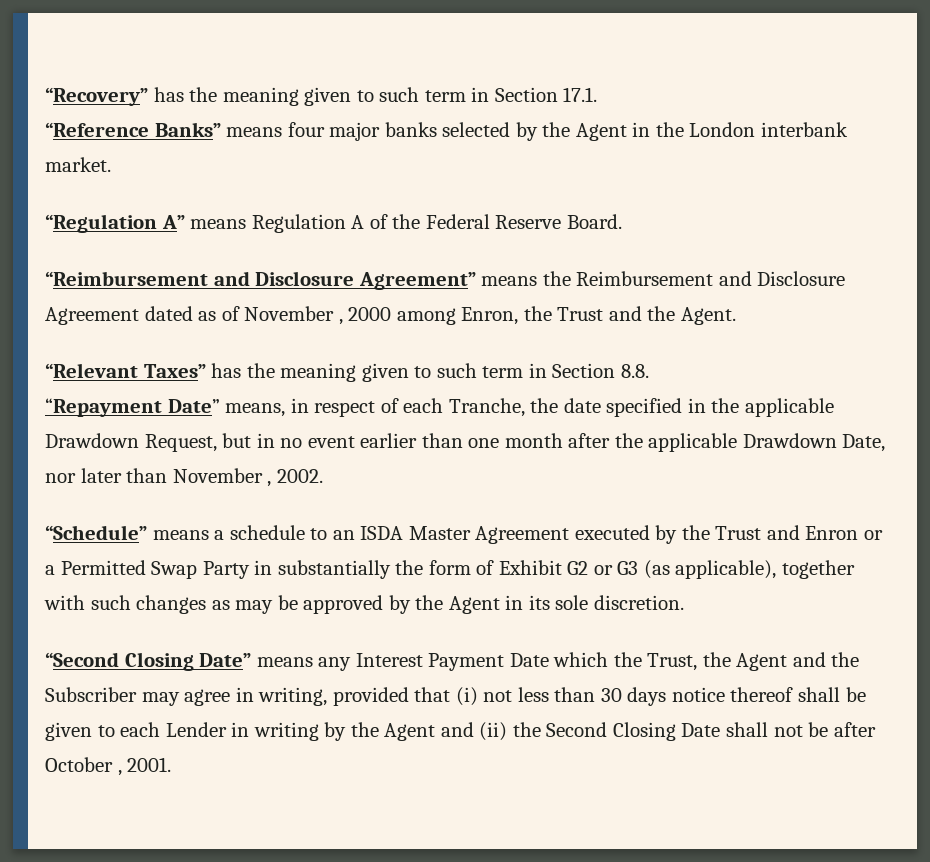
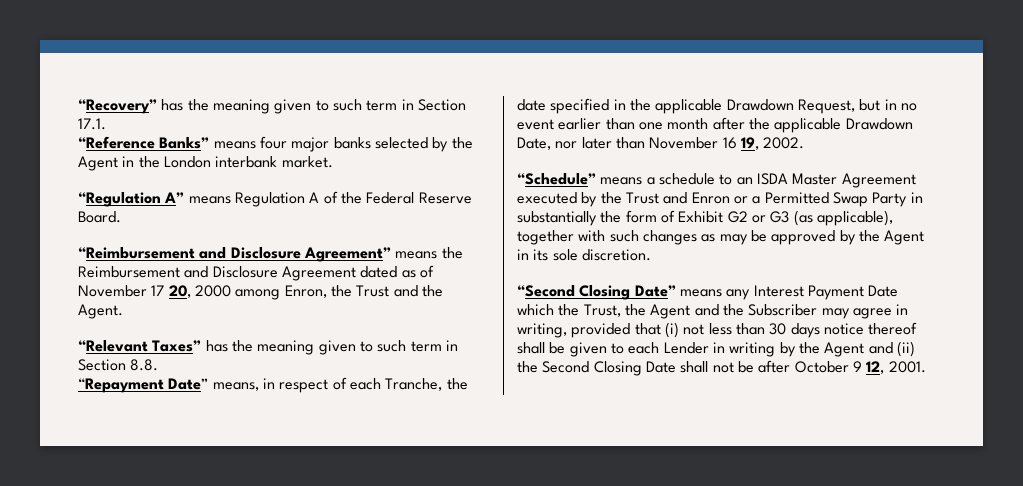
- “Reimbursement and Disclosure Agreement” means the Reimbursement and Disclosure Agreement dated as of November , 2000 among Enron, the Trust and the Agent.
+ “Reimbursement and Disclosure Agreement” means the Reimbursement and Disclosure Agreement dated as of November 17 20, 2000 among Enron, the Trust and the Agent.
- “Repayment Date” means, in respect of each Tranche, the date specified in the applicable Drawdown Request, but in no event earlier than one month after the applicable Drawdown Date, nor later than November , 2002.
+ “Repayment Date” means, in respect of each Tranche, the date specified in the applicable Drawdown Request, but in no event earlier than one month after the applicable Drawdown Date, nor later than November 16 19, 2002.
- “Second Closing Date” means any Interest Payment Date which the Trust, the Agent and the Subscriber may agree in writing, provided that (i) not less than 30 days notice thereof shall be given to each Lender in writing by the Agent and (ii) the Second Closing Date shall not be after October , 2001.
+ “Second Closing Date” means any Interest Payment Date which the Trust, the Agent and the Subscriber may agree in writing, provided that (i) not less than 30 days notice thereof shall be given to each Lender in writing by the Agent and (ii) the Second Closing Date shall not be after October 9 12, 2001.

